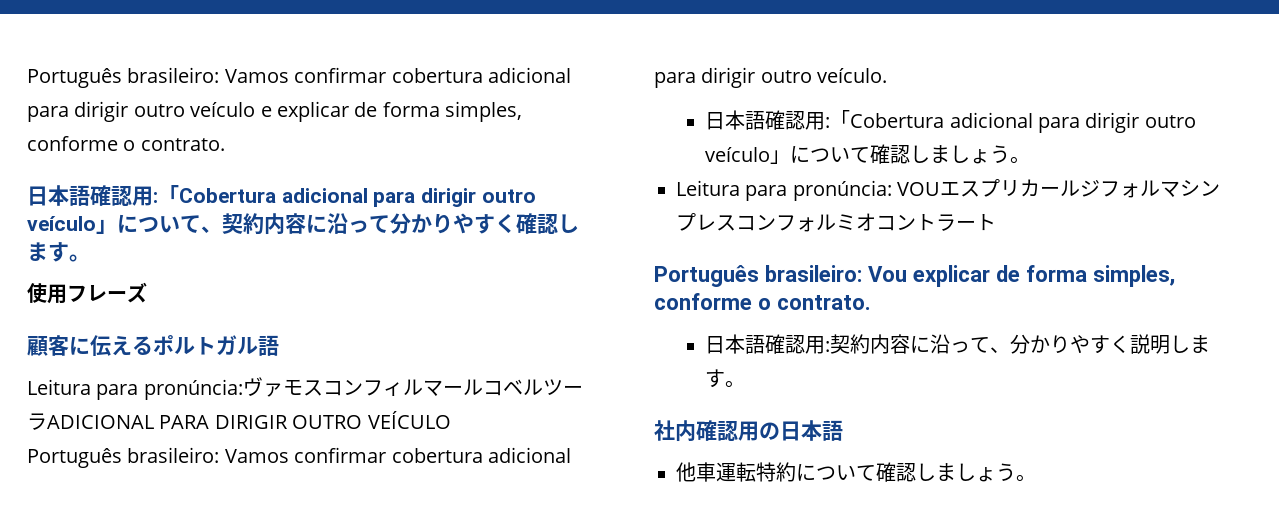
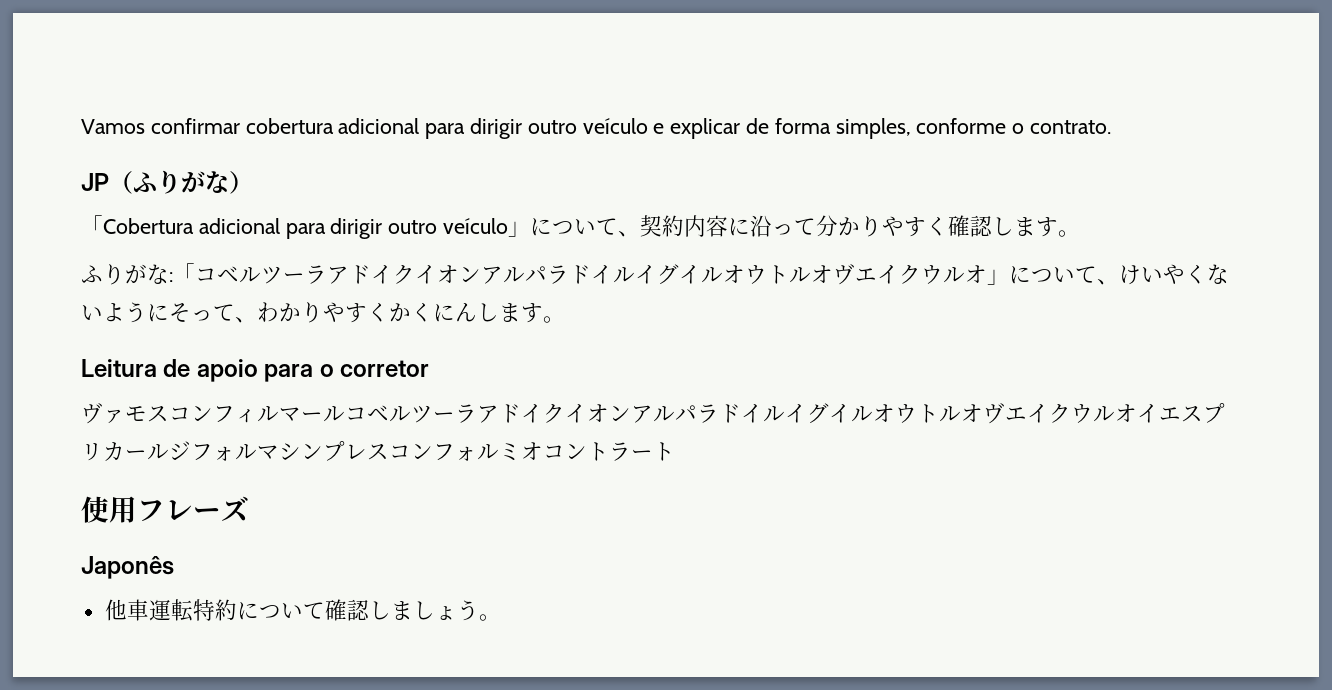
- Português brasileiro: Vamos confirmar cobertura adicional para dirigir outro veículo e explicar de forma simples, conforme o contrato.
+ Vamos confirmar cobertura adicional para dirigir outro veículo e explicar de forma simples, conforme o contrato.
- 日本語確認用:「Cobertura adicional para dirigir outro veículo」について、契約内容に沿って分かりやすく確認します。
+ JP（ふりがな）
+ 「Cobertura adicional para dirigir outro veículo」について、契約内容に沿って分かりやすく確認します。
- 使用フレーズ
- 顧客に伝えるポルトガル語
- Leitura para pronúncia:ヴァモスコンフィルマールコベルツーラADICIONAL PARA DIRIGIR OUTRO VEÍCULO
- Português brasileiro: Vamos confirmar cobertura adicional para dirigir outro veículo.
- 日本語確認用:「Cobertura adicional para dirigir outro veículo」について確認しましょう。
- Leitura para pronúncia: VOUエスプリカールジフォルマシンプレスコンフォルミオコントラート
+ ふりがな:「コベルツーラアドイクイオンアルパラドイルイグイルオウトルオヴエイクウルオ」について、けいやくないようにそって、わかりやすくかくにんします。
+ Leitura de apoio para o corretor
+ ヴァモスコンフィルマールコベルツーラアドイクイオンアルパラドイルイグイルオウトルオヴエイクウルオイエスプリカールジフォルマシンプレスコンフォルミオコントラート
- Português brasileiro: Vou explicar de forma simples, conforme o contrato.
- 日本語確認用:契約内容に沿って、分かりやすく説明します。
- 社内確認用の日本語
+ 使用フレーズ
+ Japonês

